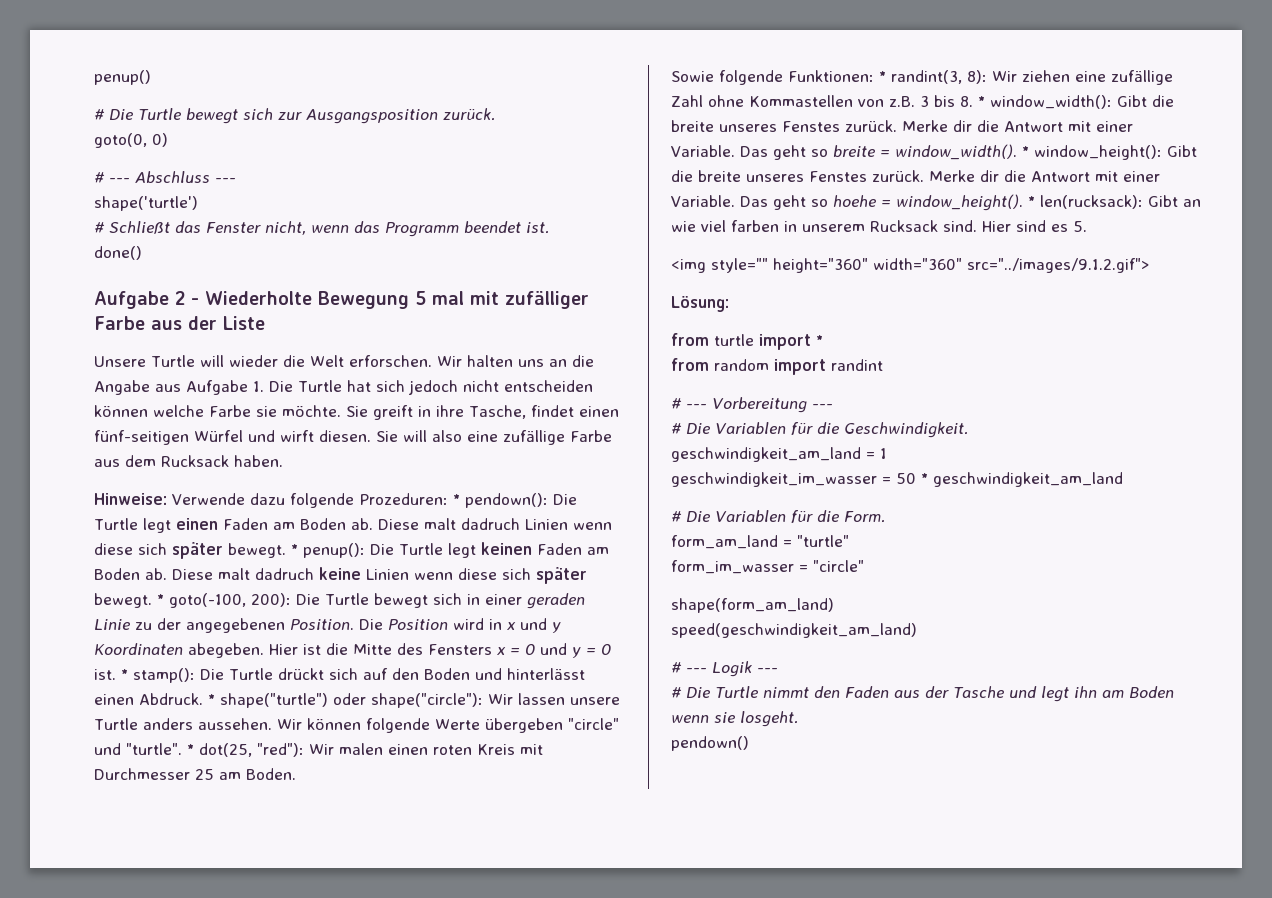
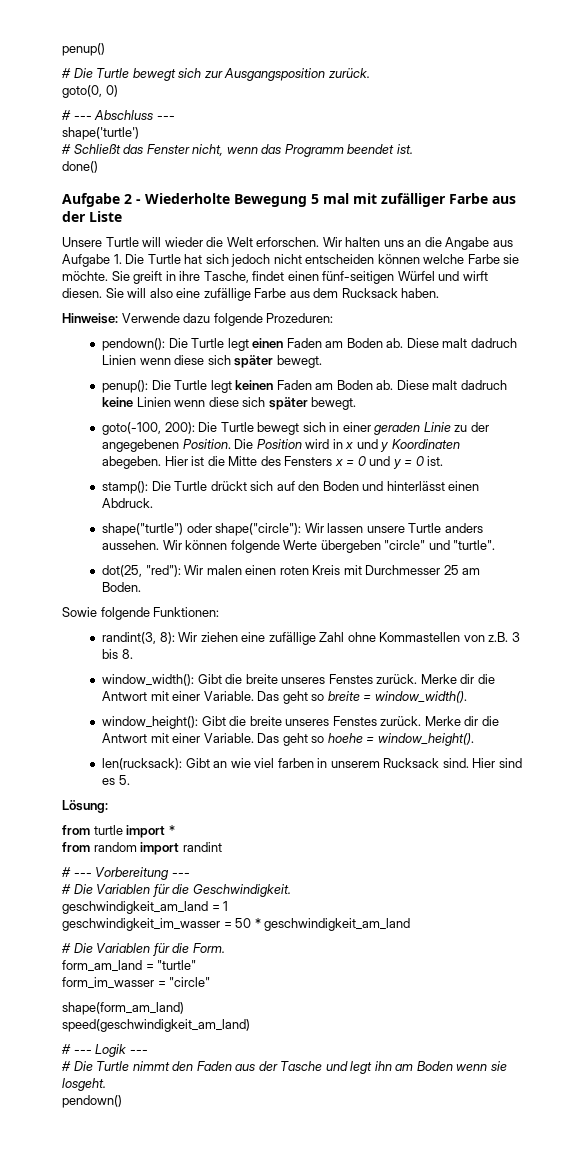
- Hinweise: Verwende dazu folgende Prozeduren: * pendown(): Die Turtle legt einen Faden am Boden ab.
+ Hinweise: Verwende dazu folgende Prozeduren:
+ pendown(): Die Turtle legt einen Faden am Boden ab.
- Diese malt dadruch Linien wenn diese sich später bewegt. * penup(): Die Turtle legt keinen Faden am Boden ab.
+ Diese malt dadruch Linien wenn diese sich später bewegt.
+ penup(): Die Turtle legt keinen Faden am Boden ab.
- Diese malt dadruch keine Linien wenn diese sich später bewegt. * goto(-100, 200): Die Turtle bewegt sich in einer geraden Linie zu der angegebenen Position.
+ Diese malt dadruch keine Linien wenn diese sich später bewegt.
+ goto(-100, 200): Die Turtle bewegt sich in einer geraden Linie zu der angegebenen Position.
- Hier ist die Mitte des Fensters x = 0 und y = 0 ist. * stamp(): Die Turtle drückt sich auf den Boden und hinterlässt einen Abdruck. * shape("turtle") oder shape("circle"): Wir lassen unsere Turtle anders aussehen.
+ Hier ist die Mitte des Fensters x = 0 und y = 0 ist.
+ stamp(): Die Turtle drückt sich auf den Boden und hinterlässt einen Abdruck.
+ shape("turtle") oder shape("circle"): Wir lassen unsere Turtle anders aussehen.
- Wir können folgende Werte übergeben "circle" und "turtle". * dot(25, "red"): Wir malen einen roten Kreis mit Durchmesser 25 am Boden.
+ Wir können folgende Werte übergeben "circle" und "turtle".
+ dot(25, "red"): Wir malen einen roten Kreis mit Durchmesser 25 am Boden.
- Sowie folgende Funktionen: * randint(3, 8): Wir ziehen eine zufällige Zahl ohne Kommastellen von z.B. 3 bis 8. * window_width(): Gibt die breite unseres Fenstes zurück.
+ Sowie folgende Funktionen:
+ randint(3, 8): Wir ziehen eine zufällige Zahl ohne Kommastellen von z.B. 3 bis 8.
+ window_width(): Gibt die breite unseres Fenstes zurück.
- Das geht so breite = window_width(). * window_height(): Gibt die breite unseres Fenstes zurück.
+ Das geht so breite = window_width().
+ window_height(): Gibt die breite unseres Fenstes zurück.
- Das geht so hoehe = window_height(). * len(rucksack): Gibt an wie viel farben in unserem Rucksack sind.
+ Das geht so hoehe = window_height().
+ len(rucksack): Gibt an wie viel farben in unserem Rucksack sind.
- <img style="" height="360" width="360" src="../images/9.1.2.gif">

